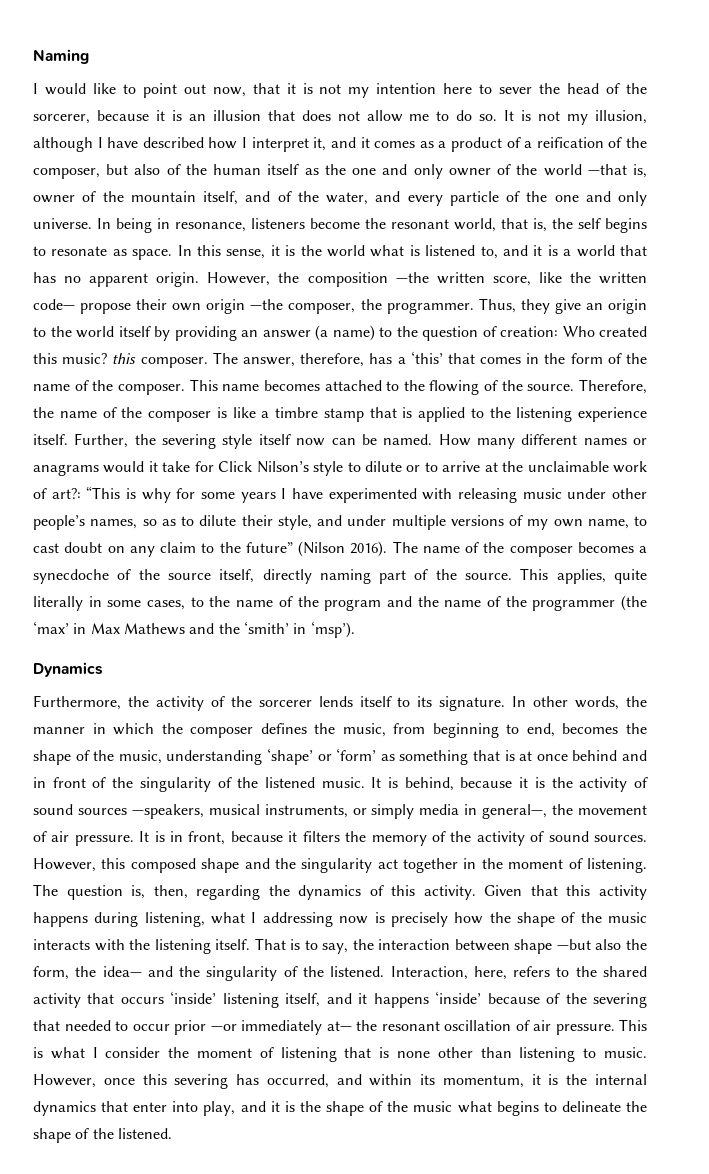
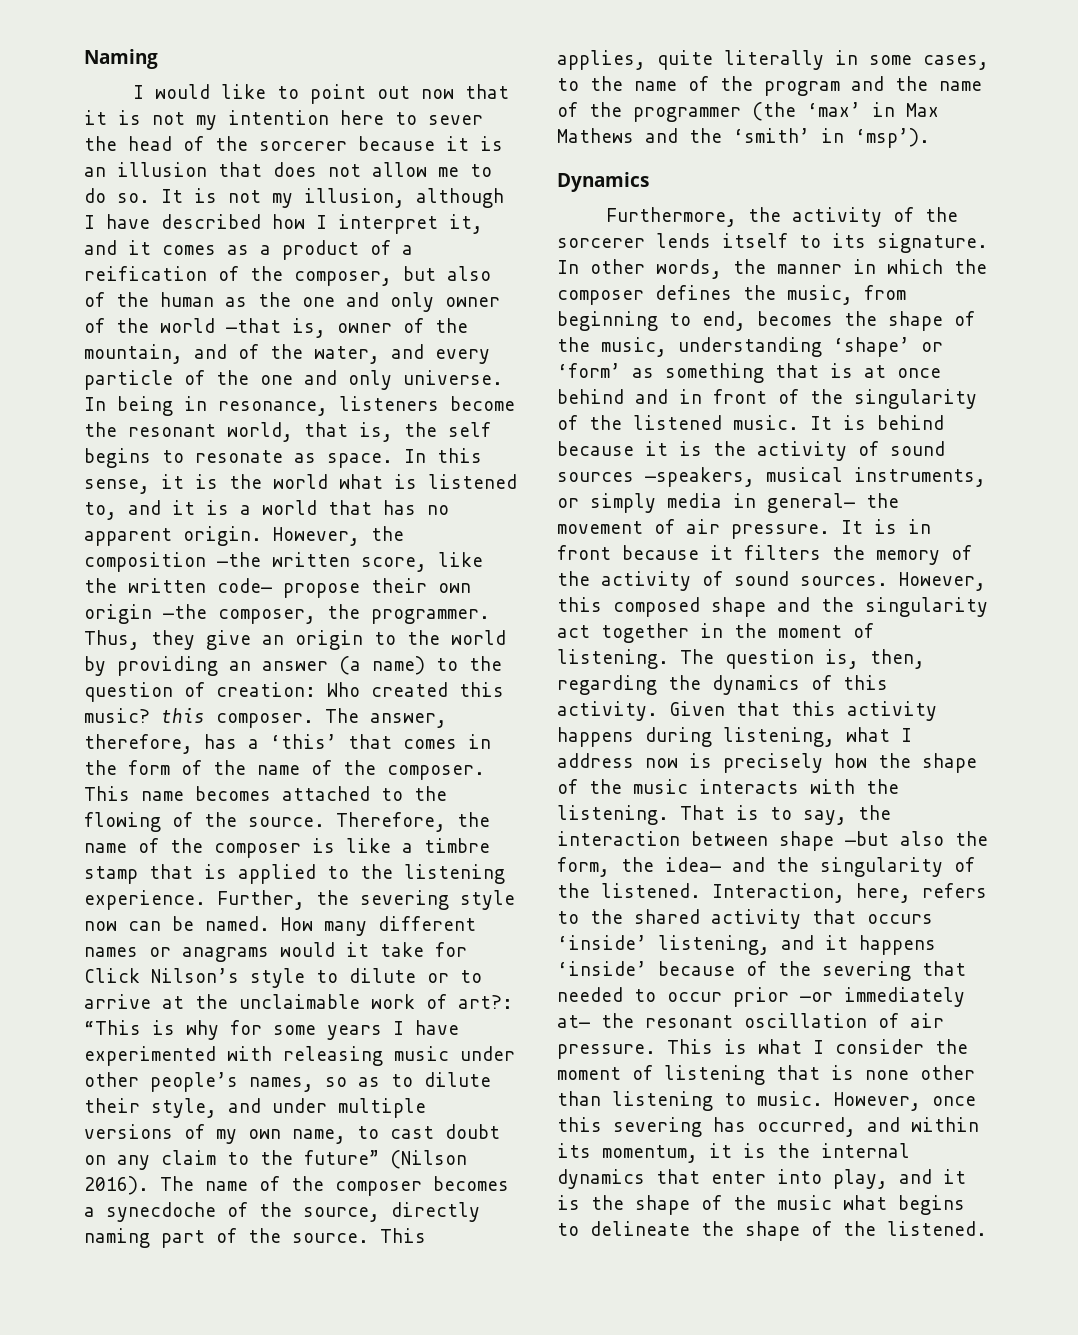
- I would like to point out now, that it is not my intention here to sever the head of the sorcerer, because it is an illusion that does not allow me to do so.
+ I would like to point out now that it is not my intention here to sever the head of the sorcerer because it is an illusion that does not allow me to do so.
- It is not my illusion, although I have described how I interpret it, and it comes as a product of a reification of the composer, but also of the human itself as the one and only owner of the world —that is, owner of the mountain itself, and of the water, and every particle of the one and only universe.
+ It is not my illusion, although I have described how I interpret it, and it comes as a product of a reification of the composer, but also of the human as the one and only owner of the world —that is, owner of the mountain, and of the water, and every particle of the one and only universe.
- Thus, they give an origin to the world itself by providing an answer (a name) to the question of creation: Who created this music? this composer.
+ Thus, they give an origin to the world by providing an answer (a name) to the question of creation: Who created this music? this composer.
- Therefore, the name of the composer is like a timbre stamp that is applied to the listening experience itself.
+ Therefore, the name of the composer is like a timbre stamp that is applied to the listening experience.
- Further, the severing style itself now can be named.
+ Further, the severing style now can be named.
- The name of the composer becomes a synecdoche of the source itself, directly naming part of the source.
+ The name of the composer becomes a synecdoche of the source, directly naming part of the source.
- It is behind, because it is the activity of sound sources —speakers, musical instruments, or simply media in general—, the movement of air pressure.
+ It is behind because it is the activity of sound sources —speakers, musical instruments, or simply media in general— the movement of air pressure.
- It is in front, because it filters the memory of the activity of sound sources.
+ It is in front because it filters the memory of the activity of sound sources.
- Given that this activity happens during listening, what I addressing now is precisely how the shape of the music interacts with the listening itself.
+ Given that this activity happens during listening, what I address now is precisely how the shape of the music interacts with the listening.
- Interaction, here, refers to the shared activity that occurs ‘inside’ listening itself, and it happens ‘inside’ because of the severing that needed to occur prior —or immediately at— the resonant oscillation of air pressure.
+ Interaction, here, refers to the shared activity that occurs ‘inside’ listening, and it happens ‘inside’ because of the severing that needed to occur prior —or immediately at— the resonant oscillation of air pressure.

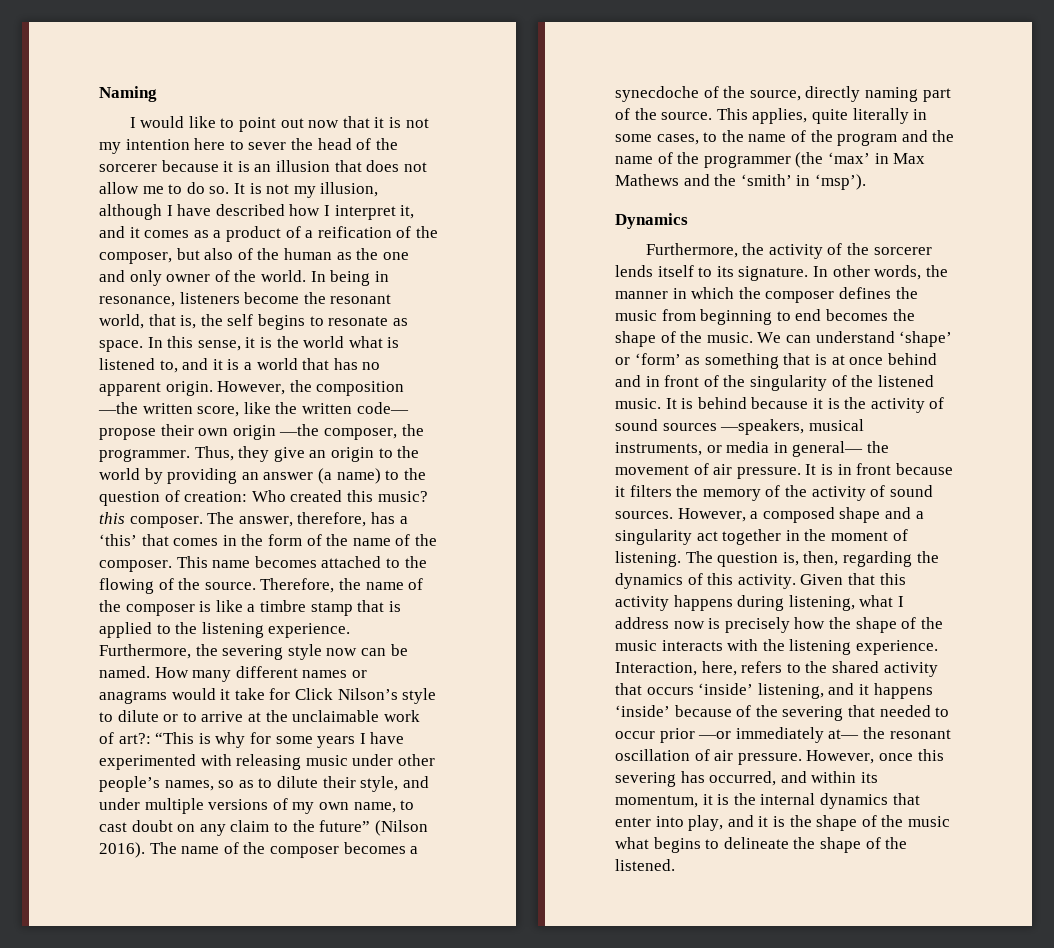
- It is not my illusion, although I have described how I interpret it, and it comes as a product of a reification of the composer, but also of the human as the one and only owner of the world —that is, owner of the mountain, and of the water, and every particle of the one and only universe.
+ It is not my illusion, although I have described how I interpret it, and it comes as a product of a reification of the composer, but also of the human as the one and only owner of the world.
- Further, the severing style now can be named.
+ Furthermore, the severing style now can be named.
- In other words, the manner in which the composer defines the music, from beginning to end, becomes the shape of the music, understanding ‘shape’ or ‘form’ as something that is at once behind and in front of the singularity of the listened music.
+ In other words, the manner in which the composer defines the music from beginning to end becomes the shape of the music. We can understand ‘shape’ or ‘form’ as something that is at once behind and in front of the singularity of the listened music.
- It is behind because it is the activity of sound sources —speakers, musical instruments, or simply media in general— the movement of air pressure.
+ It is behind because it is the activity of sound sources —speakers, musical instruments, or media in general— the movement of air pressure.
- However, this composed shape and the singularity act together in the moment of listening.
+ However, a composed shape and a singularity act together in the moment of listening.
- Given that this activity happens during listening, what I address now is precisely how the shape of the music interacts with the listening. That is to say, the interaction between shape —but also the form, the idea— and the singularity of the listened.
+ Given that this activity happens during listening, what I address now is precisely how the shape of the music interacts with the listening experience.
- This is what I consider the moment of listening that is none other than listening to music.

